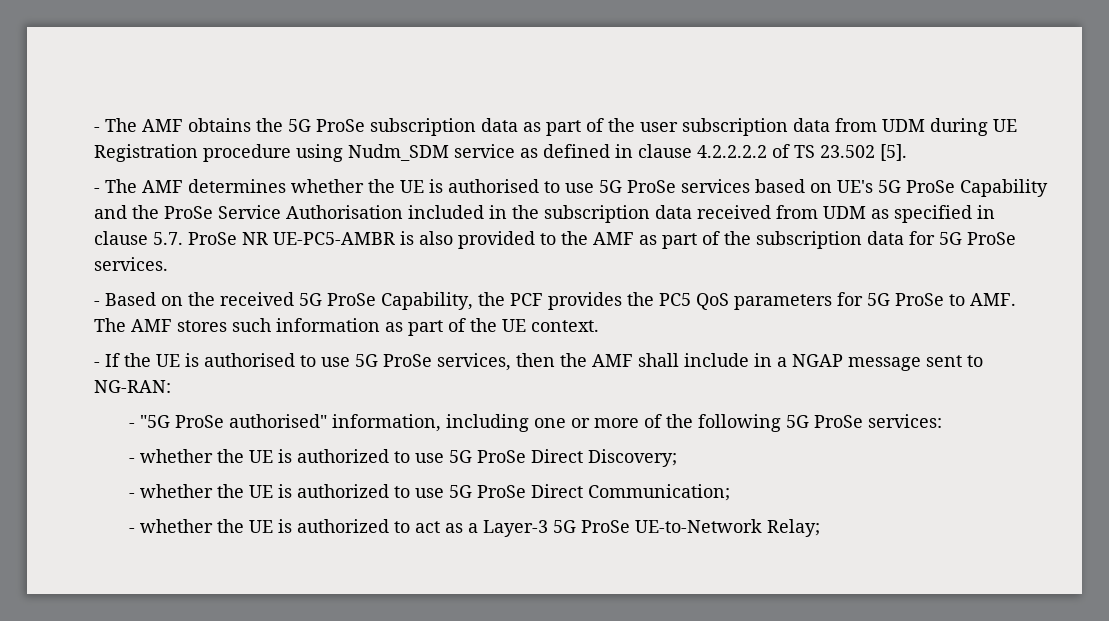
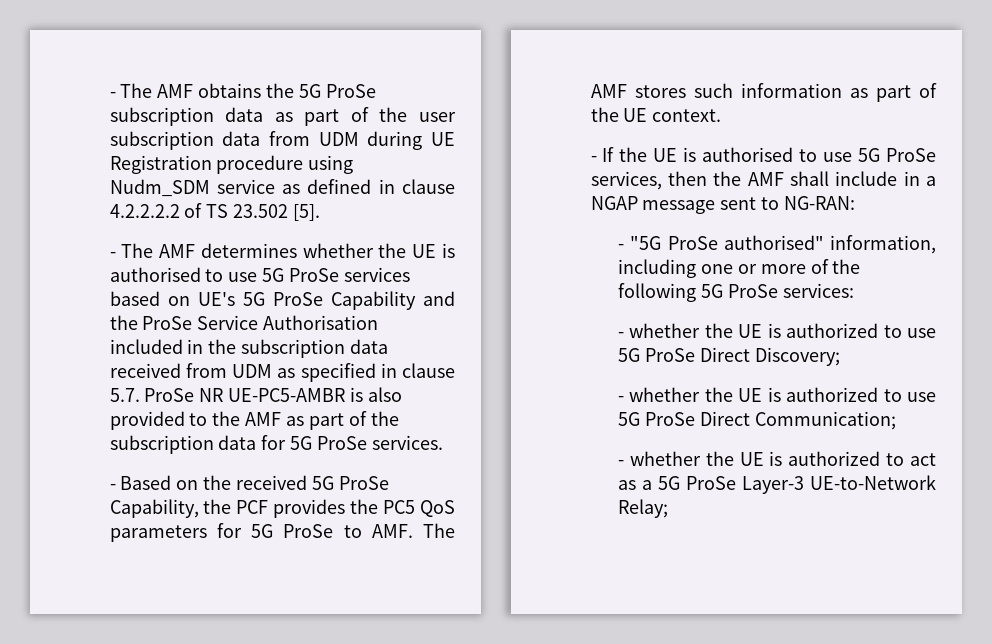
- - whether the UE is authorized to act as a Layer-3 5G ProSe UE-to-Network Relay;
+ - whether the UE is authorized to act as a 5G ProSe Layer-3 UE-to-Network Relay;

